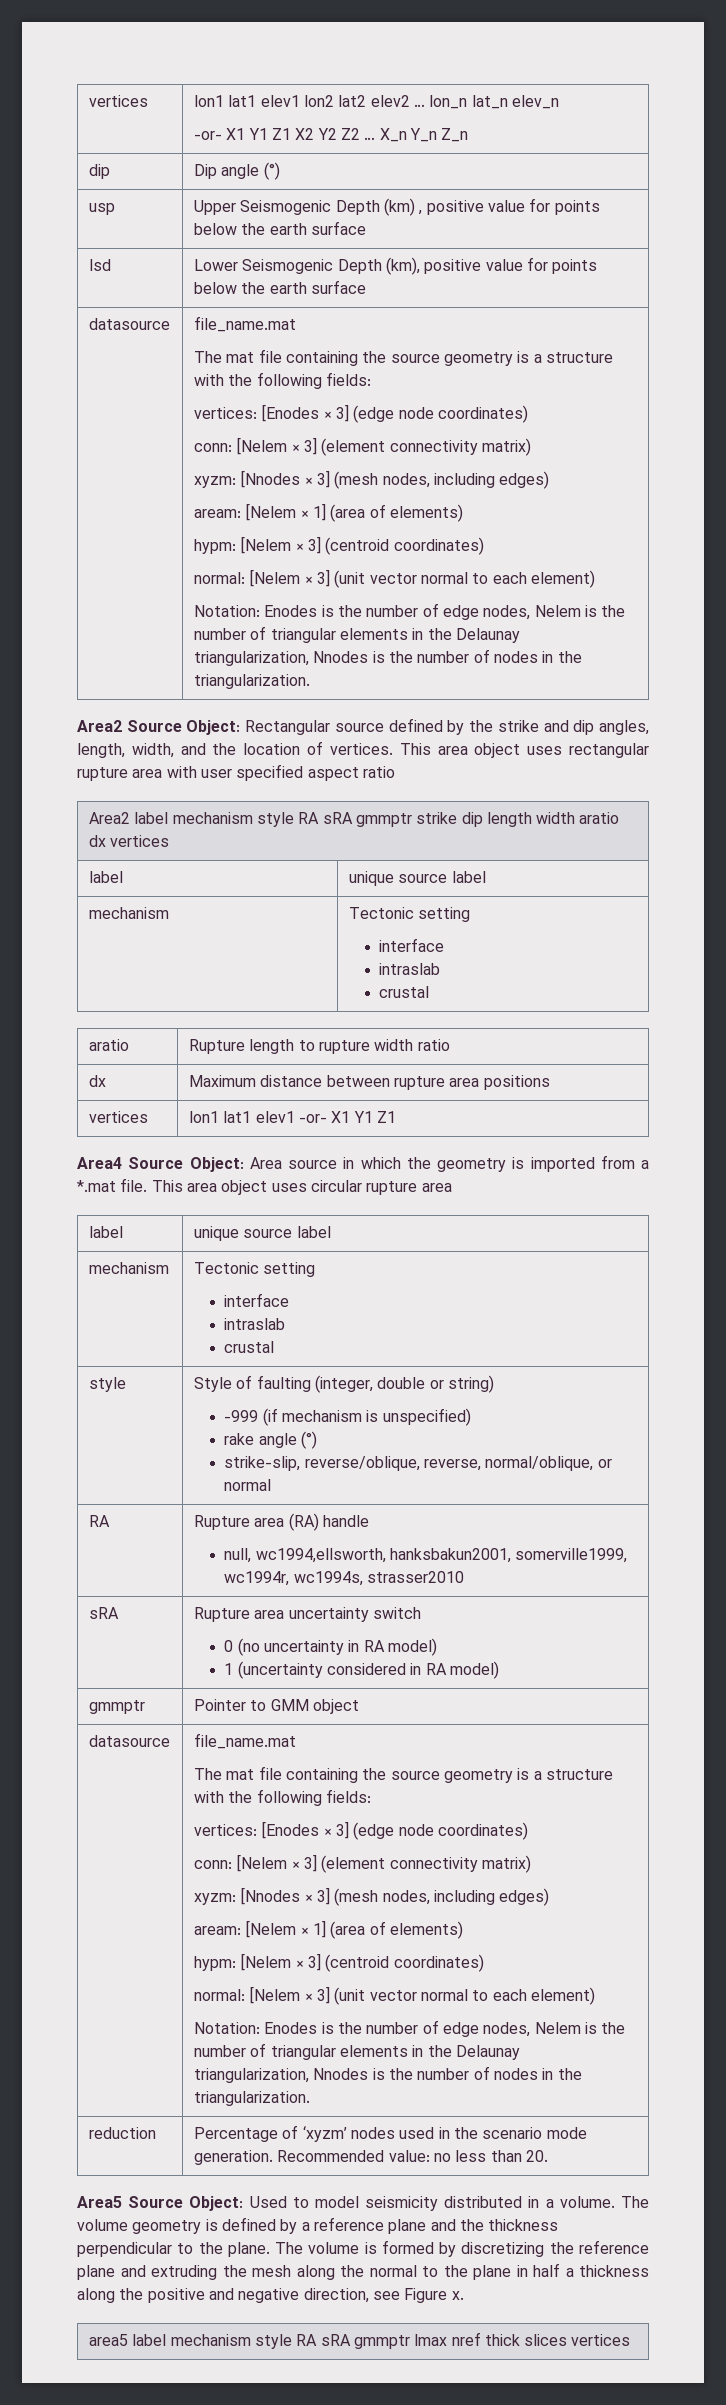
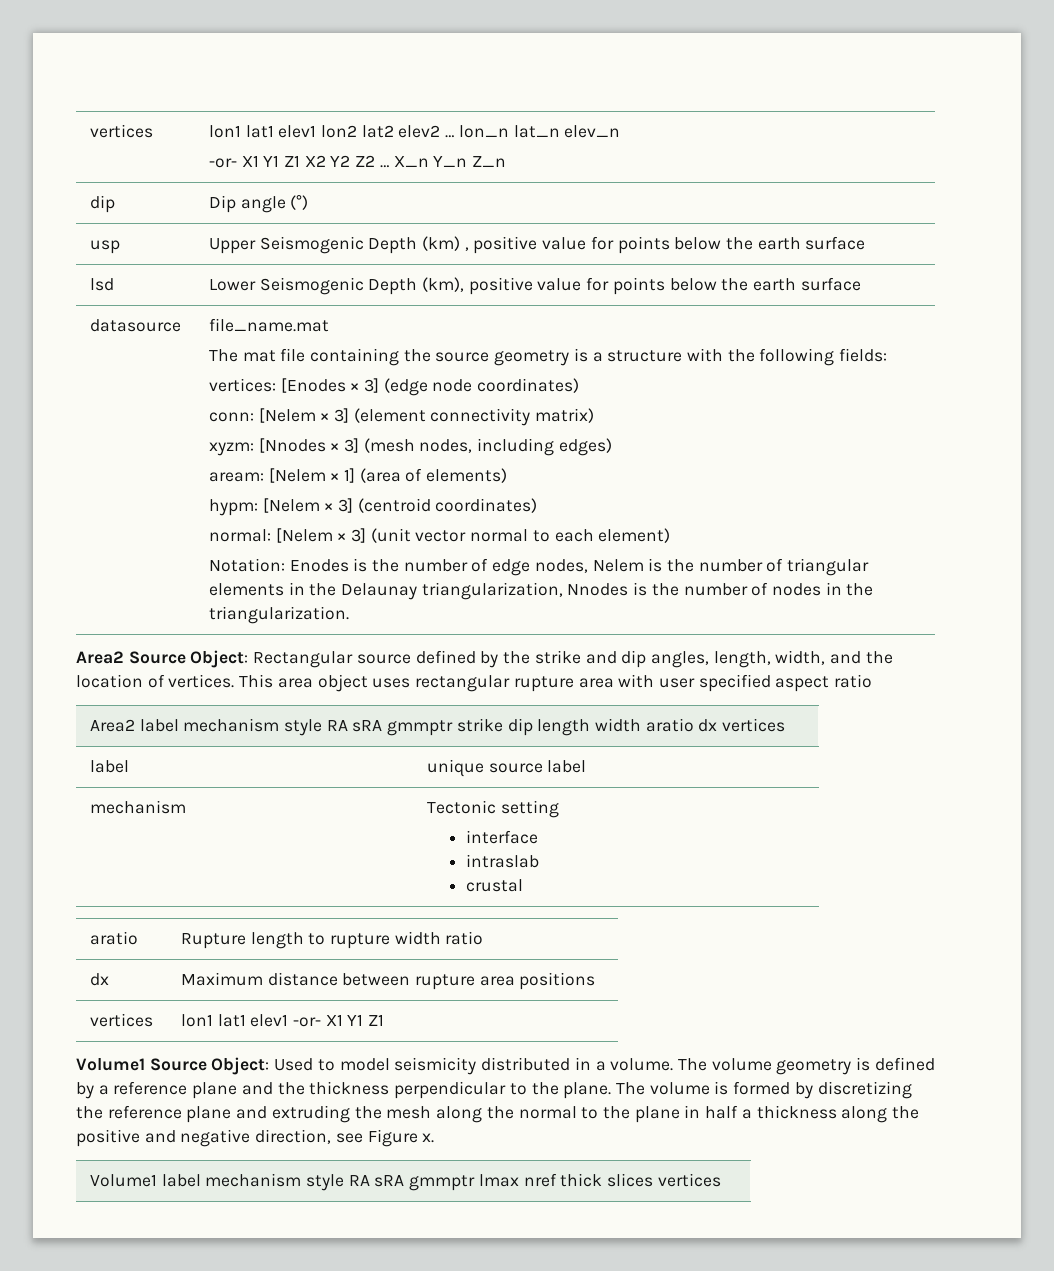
- Area4 Source Object: Area source in which the geometry is imported from a *.mat file. This area object uses circular rupture area
- label | unique source label
- mechanism | Tectonic setting
- interface
- intraslab
- crustal
- style | Style of faulting (integer, double or string)
- -999 (if mechanism is unspecified)
- rake angle (°)
- strike-slip, reverse/oblique, reverse, normal/oblique, or normal
- RA | Rupture area (RA) handle
- null, wc1994,ellsworth, hanksbakun2001, somerville1999, wc1994r, wc1994s, strasser2010
- sRA | Rupture area uncertainty switch
- 0 (no uncertainty in RA model)
- 1 (uncertainty considered in RA model)
- gmmptr | Pointer to GMM object
- datasource | file_name.mat
- The mat file containing the source geometry is a structure with the following fields:
- vertices: [Enodes × 3] (edge node coordinates)
- conn: [Nelem × 3] (element connectivity matrix)
- xyzm: [Nnodes × 3] (mesh nodes, including edges)
- aream: [Nelem × 1] (area of elements)
- hypm: [Nelem × 3] (centroid coordinates)
- normal: [Nelem × 3] (unit vector normal to each element)
- Notation: Enodes is the number of edge nodes, Nelem is the number of triangular elements in the Delaunay triangularization, Nnodes is the number of nodes in the triangularization.
- reduction | Percentage of ‘xyzm’ nodes used in the scenario mode generation. Recommended value: no less than 20.
- Area5 Source Object: Used to model seismicity distributed in a volume.
+ Volume1 Source Object: Used to model seismicity distributed in a volume.
- area5 label mechanism style RA sRA gmmptr lmax nref thick slices vertices
+ Volume1 label mechanism style RA sRA gmmptr lmax nref thick slices vertices

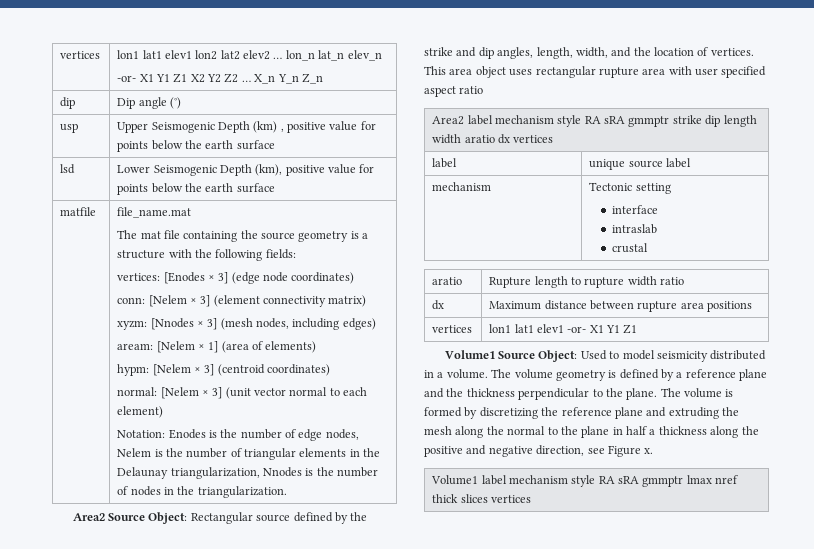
- datasource
+ matfile

